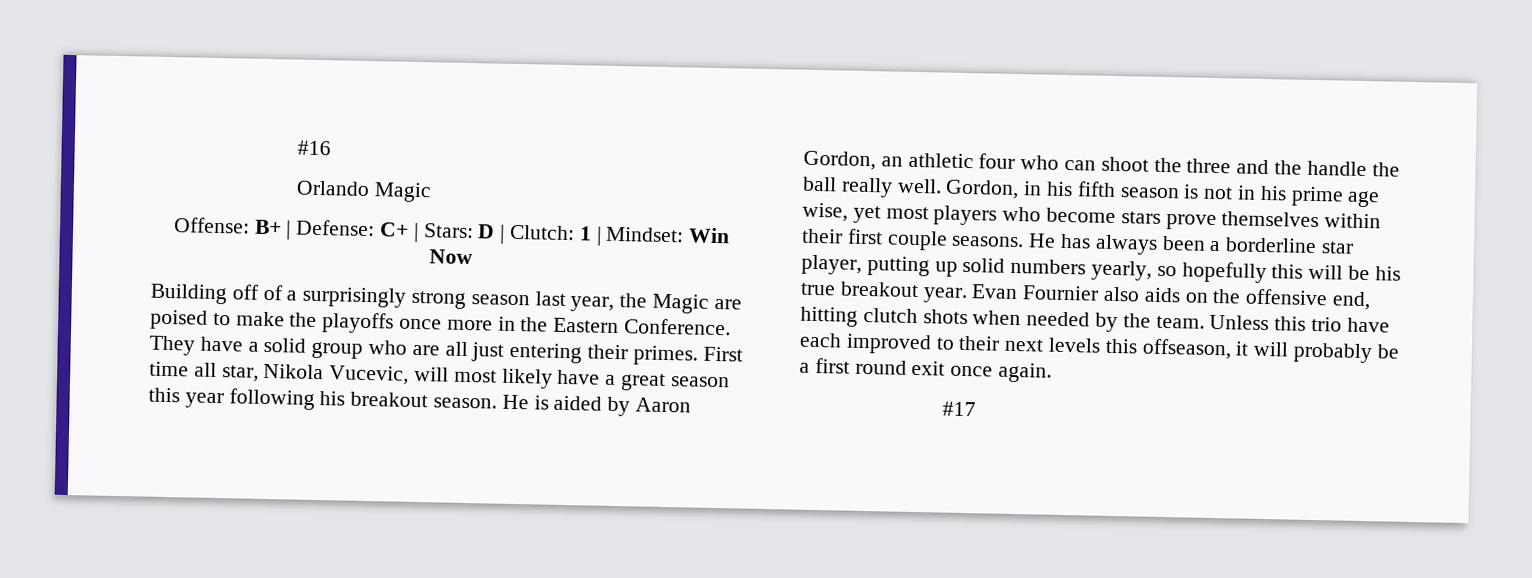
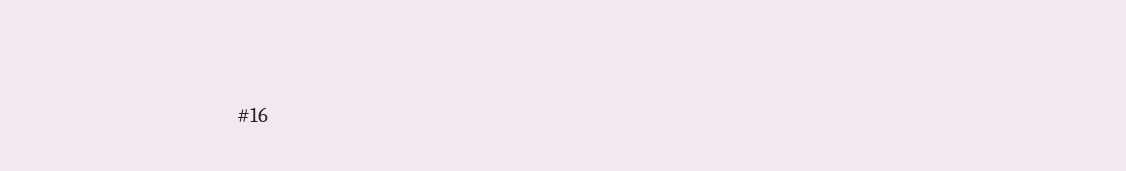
- Orlando Magic
- Offense: B+ | Defense: C+ | Stars: D | Clutch: 1 | Mindset: Win Now
- Building off of a surprisingly strong season last year, the Magic are poised to make the playoffs once more in the Eastern Conference. They have a solid group who are all just entering their primes. First time all star, Nikola Vucevic, will most likely have a great season this year following his breakout season. He is aided by Aaron Gordon, an athletic four who can shoot the three and the handle the ball really well. Gordon, in his fifth season is not in his prime age wise, yet most players who become stars prove themselves within their first couple seasons. He has always been a borderline star player, putting up solid numbers yearly, so hopefully this will be his true breakout year. Evan Fournier also aids on the offensive end, hitting clutch shots when needed by the team. Unless this trio have each improved to their next levels this offseason, it will probably be a first round exit once again.
- #17

